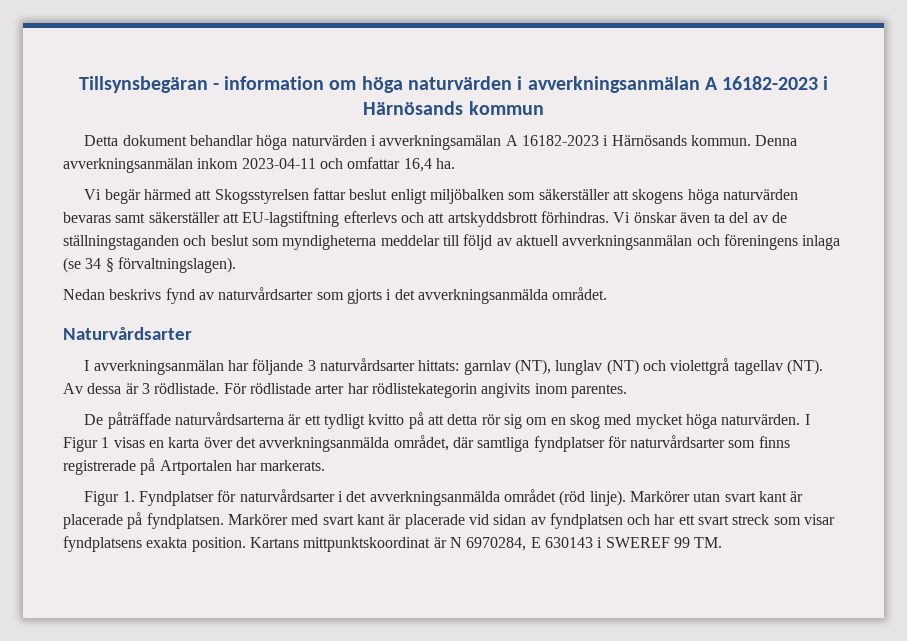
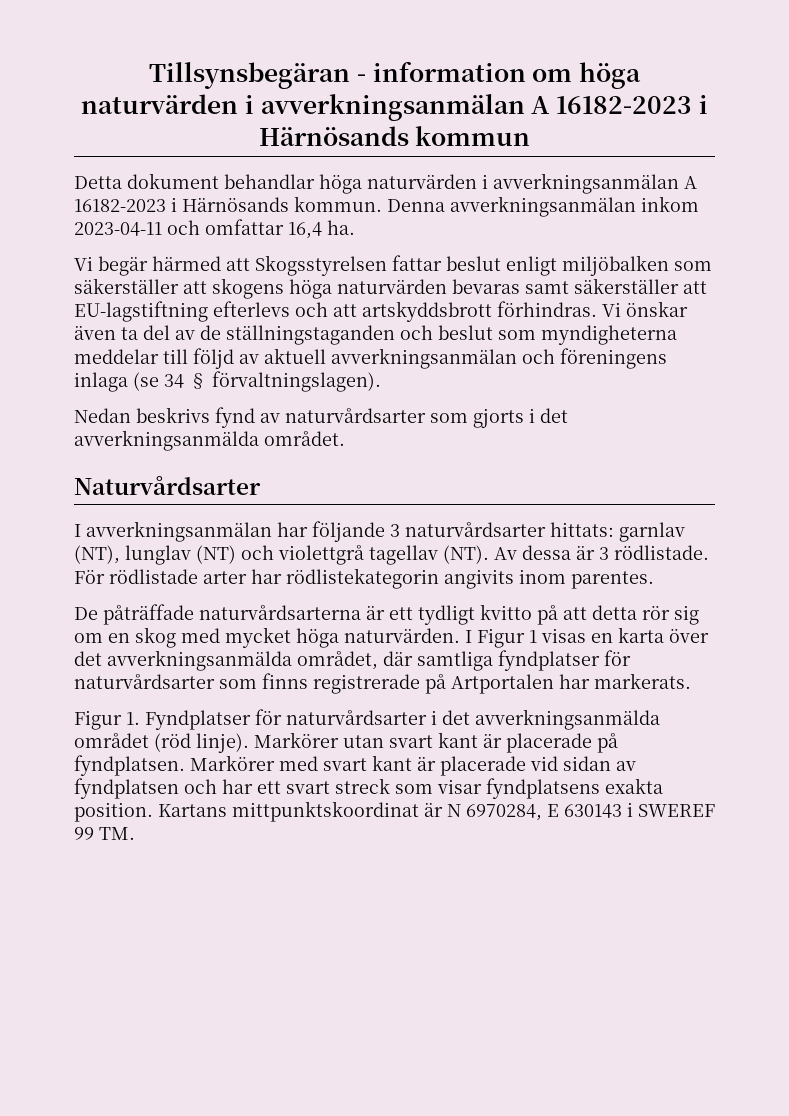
- Detta dokument behandlar höga naturvärden i avverkningsamälan A 16182-2023 i Härnösands kommun.
+ Detta dokument behandlar höga naturvärden i avverkningsanmälan A 16182-2023 i Härnösands kommun.

